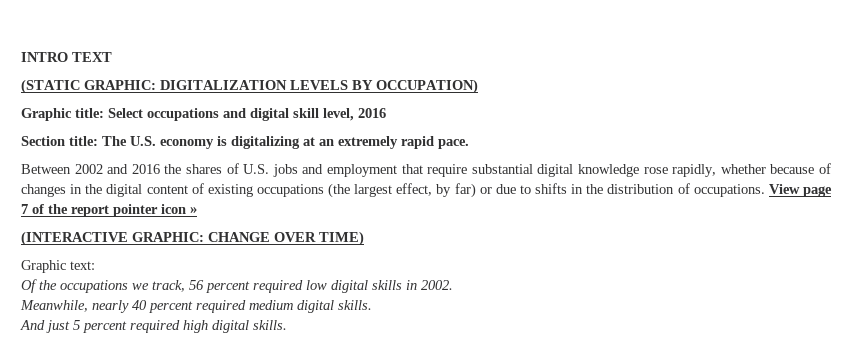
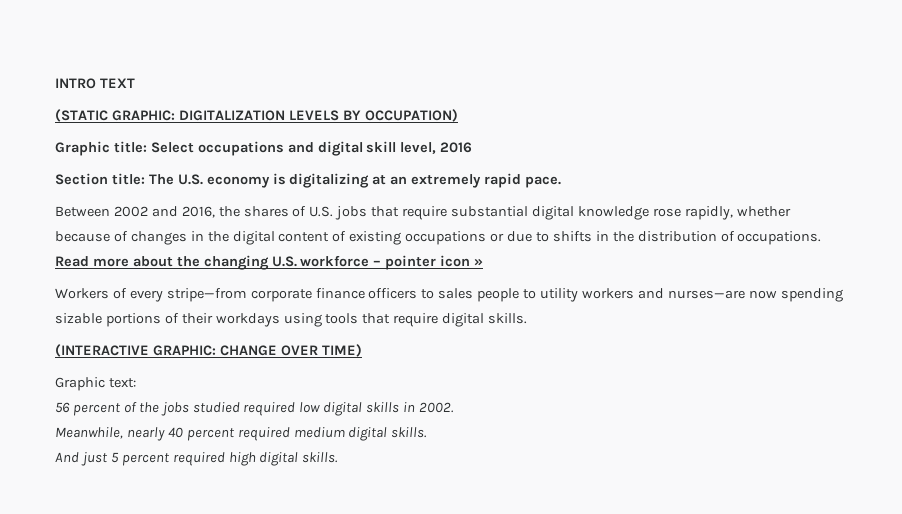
- Between 2002 and 2016 the shares of U.S. jobs and employment that require substantial digital knowledge rose rapidly, whether because of changes in the digital content of existing occupations (the largest effect, by far) or due to shifts in the distribution of occupations.
+ Between 2002 and 2016, the shares of U.S. jobs that require substantial digital knowledge rose rapidly, whether because of changes in the digital content of existing occupations or due to shifts in the distribution of occupations.
- View page 7 of the report pointer icon »
+ Read more about the changing U.S. workforce – pointer icon »
+ Workers of every stripe—from corporate finance officers to sales people to utility workers and nurses—are now spending sizable portions of their workdays using tools that require digital skills.
- Of the occupations we track, 56 percent required low digital skills in 2002.
+ 56 percent of the jobs studied required low digital skills in 2002.

